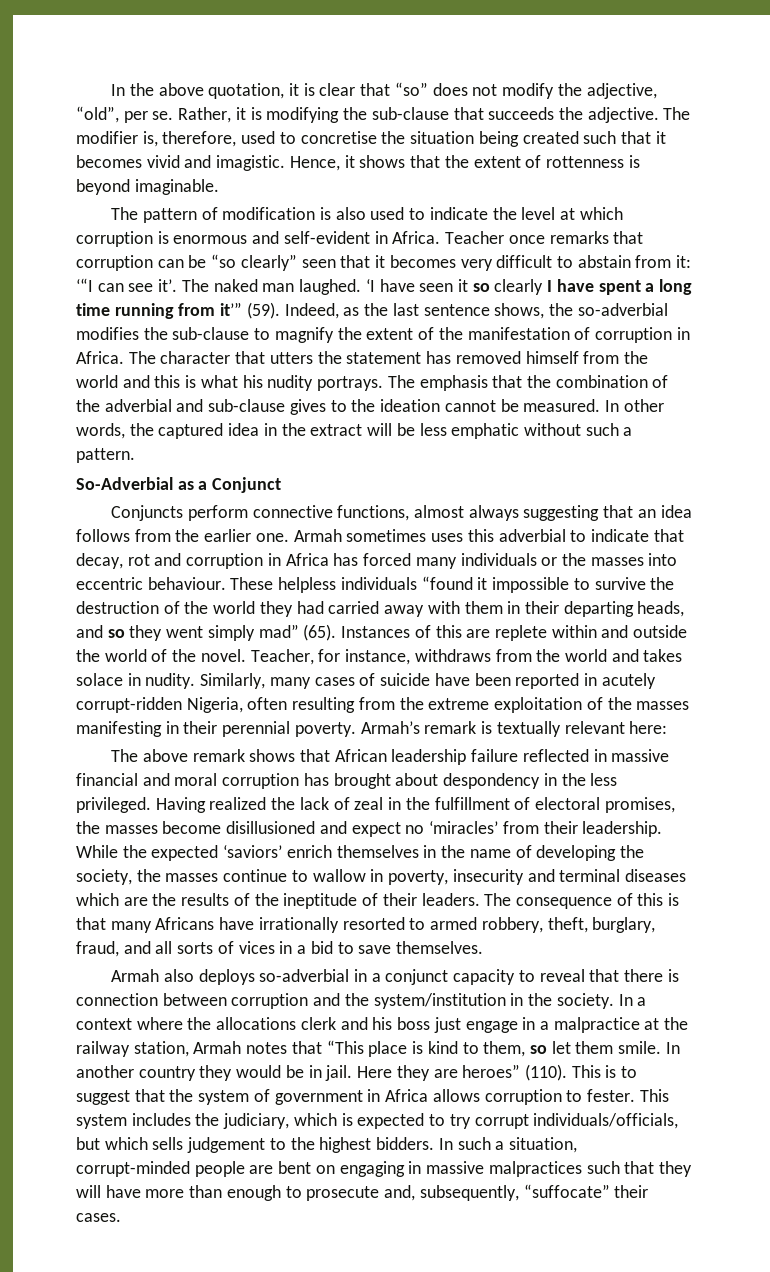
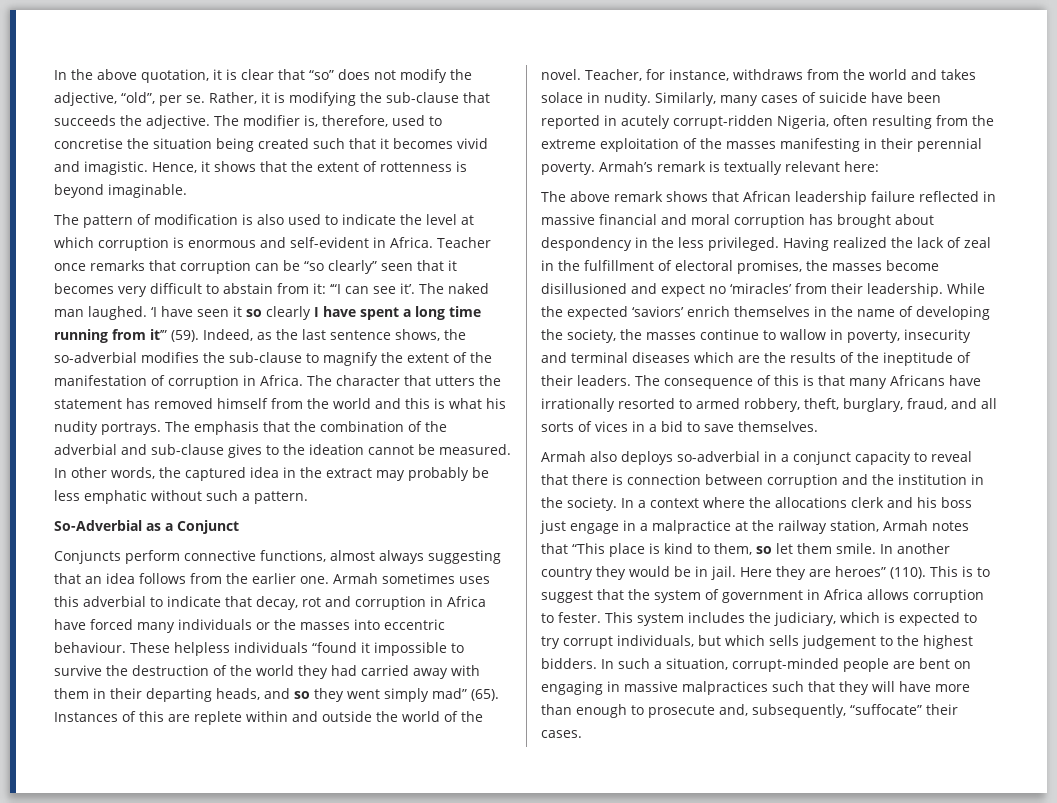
- In other words, the captured idea in the extract will be less emphatic without such a pattern.
+ In other words, the captured idea in the extract may probably be less emphatic without such a pattern.
- Armah sometimes uses this adverbial to indicate that decay, rot and corruption in Africa has forced many individuals or the masses into eccentric behaviour.
+ Armah sometimes uses this adverbial to indicate that decay, rot and corruption in Africa have forced many individuals or the masses into eccentric behaviour.
- Armah also deploys so-adverbial in a conjunct capacity to reveal that there is connection between corruption and the system/institution in the society.
+ Armah also deploys so-adverbial in a conjunct capacity to reveal that there is connection between corruption and the institution in the society.
- This system includes the judiciary, which is expected to try corrupt individuals/officials, but which sells judgement to the highest bidders.
+ This system includes the judiciary, which is expected to try corrupt individuals, but which sells judgement to the highest bidders.

